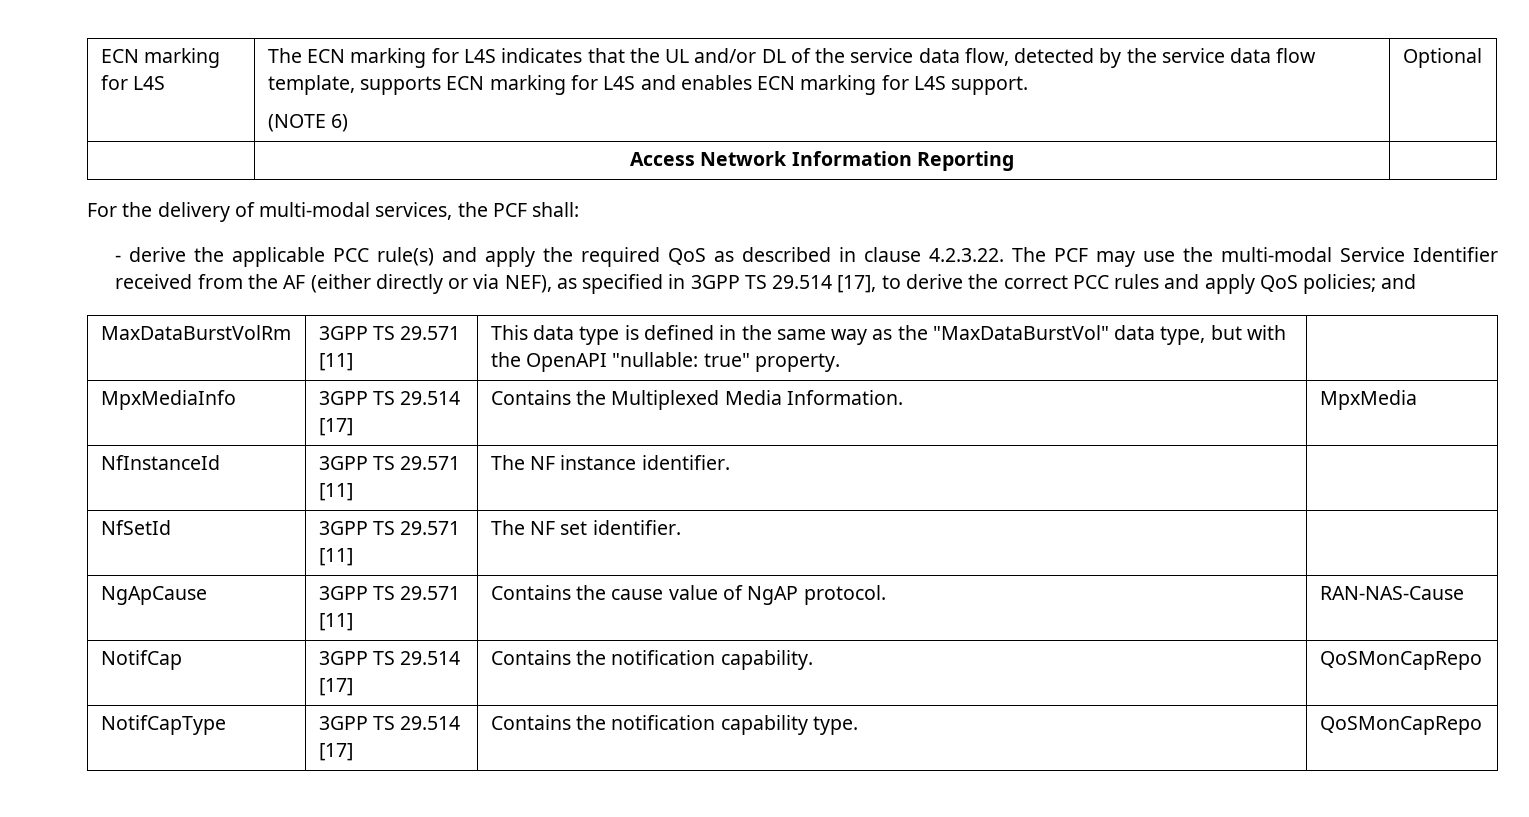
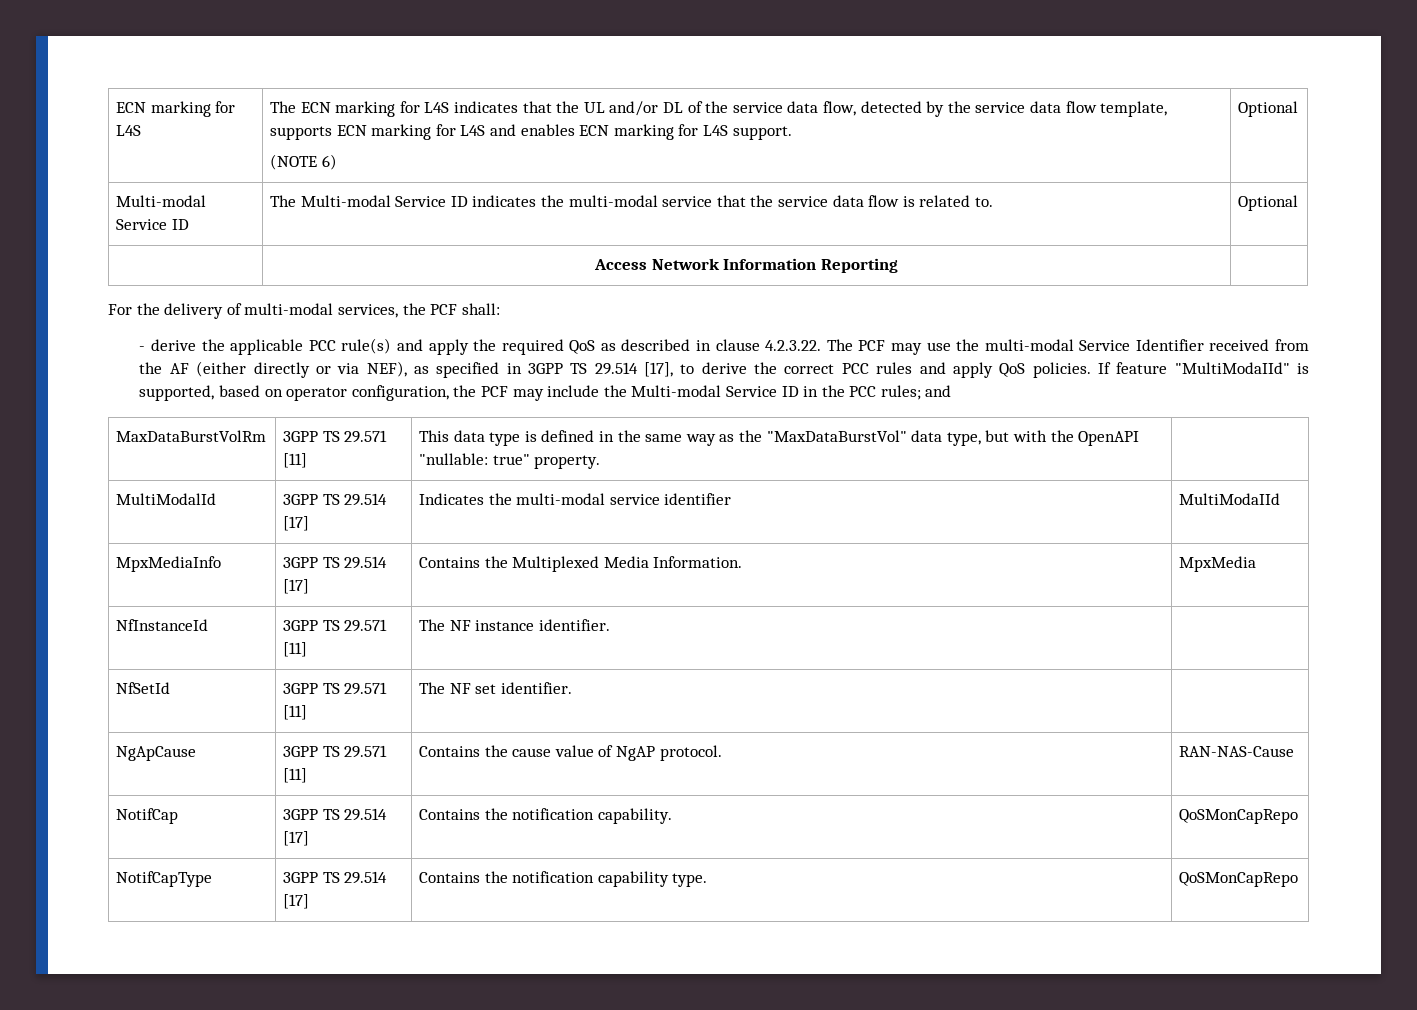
+ Multi-modal Service ID | The Multi-modal Service ID indicates the multi-modal service that the service data flow is related to. | Optional
- - derive the applicable PCC rule(s) and apply the required QoS as described in clause 4.2.3.22. The PCF may use the multi-modal Service Identifier received from the AF (either directly or via NEF), as specified in 3GPP TS 29.514 [17], to derive the correct PCC rules and apply QoS policies; and
+ - derive the applicable PCC rule(s) and apply the required QoS as described in clause 4.2.3.22. The PCF may use the multi-modal Service Identifier received from the AF (either directly or via NEF), as specified in 3GPP TS 29.514 [17], to derive the correct PCC rules and apply QoS policies. If feature "MultiModaIId" is supported, based on operator configuration, the PCF may include the Multi-modal Service ID in the PCC rules; and
+ MultiModalId | 3GPP TS 29.514 [17] | Indicates the multi-modal service identifier | MultiModaIId

